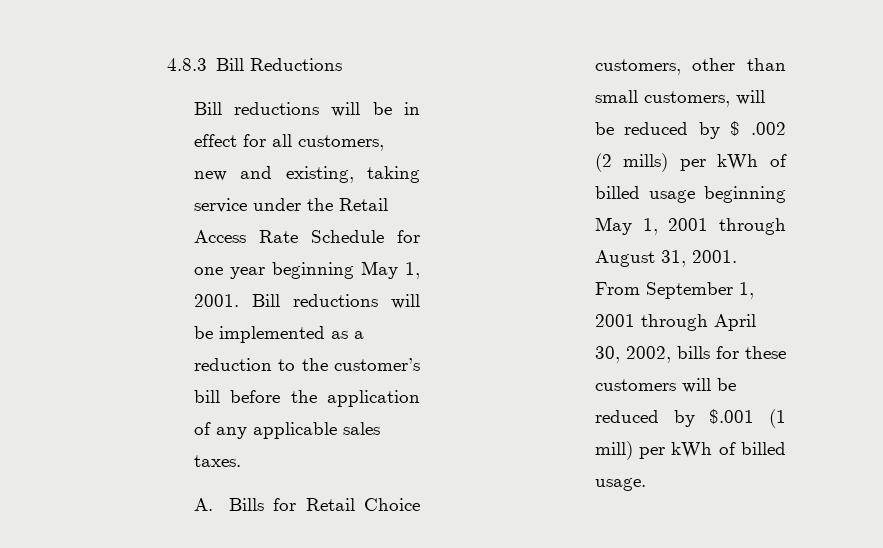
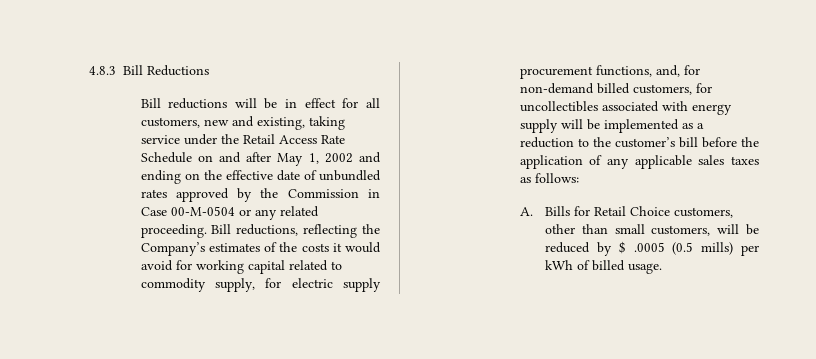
- Bill reductions will be in effect for all customers, new and existing, taking service under the Retail Access Rate Schedule for one year beginning May 1, 2001. Bill reductions will be implemented as a reduction to the customer’s bill before the application of any applicable sales taxes.
+ Bill reductions will be in effect for all customers, new and existing, taking service under the Retail Access Rate Schedule on and after May 1, 2002 and ending on the effective date of unbundled rates approved by the Commission in Case 00-M-0504 or any related proceeding. Bill reductions, reflecting the Company’s estimates of the costs it would avoid for working capital related to commodity supply, for electric supply procurement functions, and, for non-demand billed customers, for uncollectibles associated with energy supply will be implemented as a reduction to the customer’s bill before the application of any applicable sales taxes as follows:
- A. Bills for Retail Choice customers, other than small customers, will be reduced by $ .002 (2 mills) per kWh of billed usage beginning May 1, 2001 through August 31, 2001. From September 1, 2001 through April 30, 2002, bills for these customers will be reduced by $.001 (1 mill) per kWh of billed usage.
+ A. Bills for Retail Choice customers, other than small customers, will be reduced by $ .0005 (0.5 mills) per kWh of billed usage.

